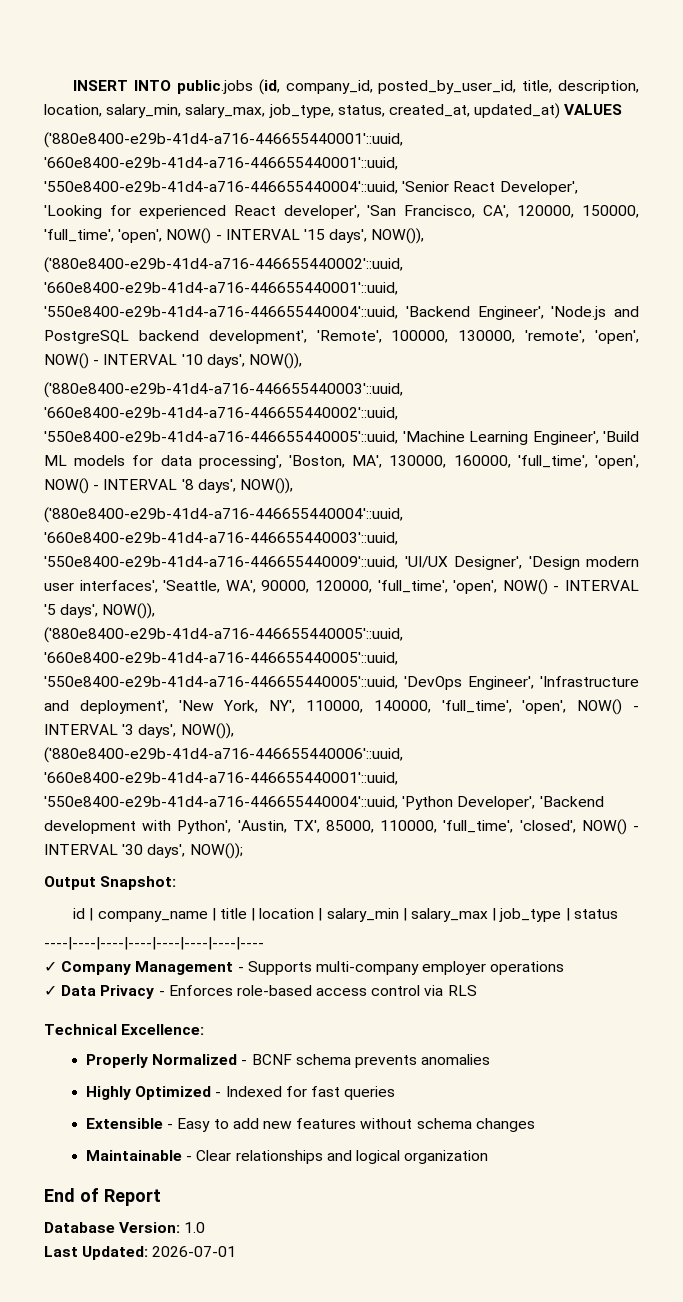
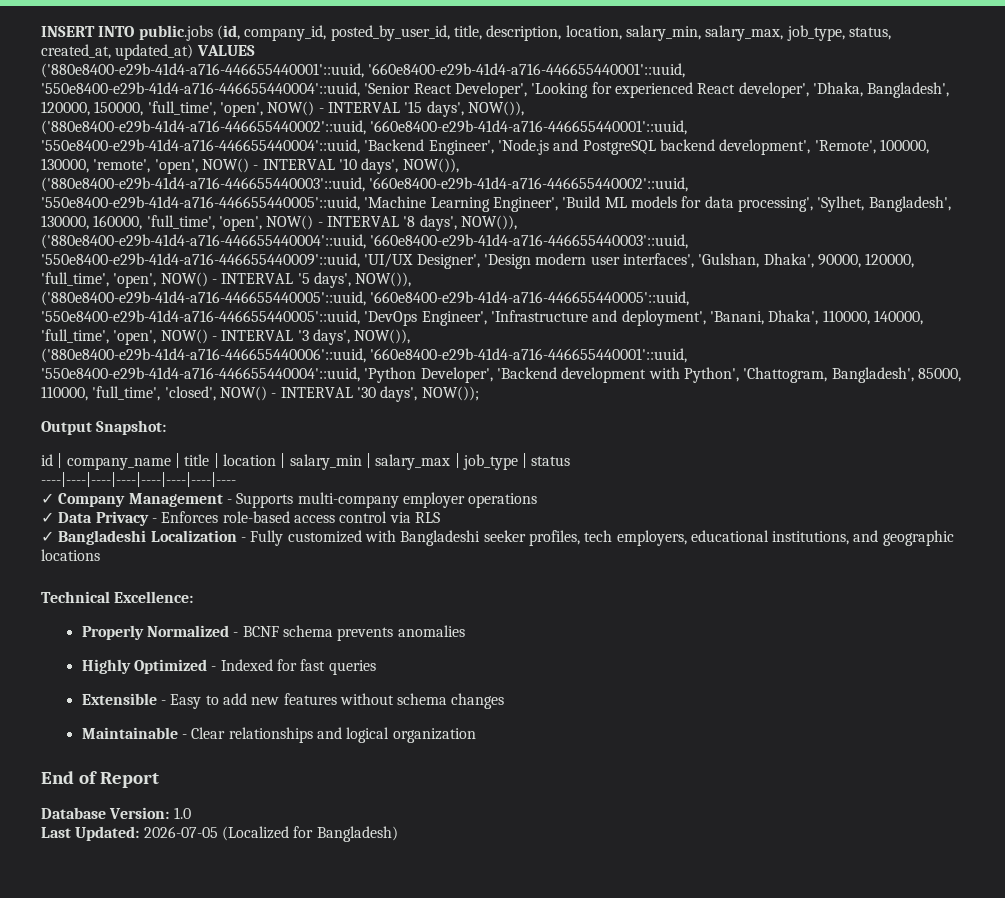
- ('880e8400-e29b-41d4-a716-446655440001'::uuid, '660e8400-e29b-41d4-a716-446655440001'::uuid, '550e8400-e29b-41d4-a716-446655440004'::uuid, 'Senior React Developer', 'Looking for experienced React developer', 'San Francisco, CA', 120000, 150000, 'full_time', 'open', NOW() - INTERVAL '15 days', NOW()),
+ ('880e8400-e29b-41d4-a716-446655440001'::uuid, '660e8400-e29b-41d4-a716-446655440001'::uuid, '550e8400-e29b-41d4-a716-446655440004'::uuid, 'Senior React Developer', 'Looking for experienced React developer', 'Dhaka, Bangladesh', 120000, 150000, 'full_time', 'open', NOW() - INTERVAL '15 days', NOW()),
- ('880e8400-e29b-41d4-a716-446655440003'::uuid, '660e8400-e29b-41d4-a716-446655440002'::uuid, '550e8400-e29b-41d4-a716-446655440005'::uuid, 'Machine Learning Engineer', 'Build ML models for data processing', 'Boston, MA', 130000, 160000, 'full_time', 'open', NOW() - INTERVAL '8 days', NOW()),
+ ('880e8400-e29b-41d4-a716-446655440003'::uuid, '660e8400-e29b-41d4-a716-446655440002'::uuid, '550e8400-e29b-41d4-a716-446655440005'::uuid, 'Machine Learning Engineer', 'Build ML models for data processing', 'Sylhet, Bangladesh', 130000, 160000, 'full_time', 'open', NOW() - INTERVAL '8 days', NOW()),
- ('880e8400-e29b-41d4-a716-446655440004'::uuid, '660e8400-e29b-41d4-a716-446655440003'::uuid, '550e8400-e29b-41d4-a716-446655440009'::uuid, 'UI/UX Designer', 'Design modern user interfaces', 'Seattle, WA', 90000, 120000, 'full_time', 'open', NOW() - INTERVAL '5 days', NOW()),
+ ('880e8400-e29b-41d4-a716-446655440004'::uuid, '660e8400-e29b-41d4-a716-446655440003'::uuid, '550e8400-e29b-41d4-a716-446655440009'::uuid, 'UI/UX Designer', 'Design modern user interfaces', 'Gulshan, Dhaka', 90000, 120000, 'full_time', 'open', NOW() - INTERVAL '5 days', NOW()),
- ('880e8400-e29b-41d4-a716-446655440005'::uuid, '660e8400-e29b-41d4-a716-446655440005'::uuid, '550e8400-e29b-41d4-a716-446655440005'::uuid, 'DevOps Engineer', 'Infrastructure and deployment', 'New York, NY', 110000, 140000, 'full_time', 'open', NOW() - INTERVAL '3 days', NOW()),
+ ('880e8400-e29b-41d4-a716-446655440005'::uuid, '660e8400-e29b-41d4-a716-446655440005'::uuid, '550e8400-e29b-41d4-a716-446655440005'::uuid, 'DevOps Engineer', 'Infrastructure and deployment', 'Banani, Dhaka', 110000, 140000, 'full_time', 'open', NOW() - INTERVAL '3 days', NOW()),
- ('880e8400-e29b-41d4-a716-446655440006'::uuid, '660e8400-e29b-41d4-a716-446655440001'::uuid, '550e8400-e29b-41d4-a716-446655440004'::uuid, 'Python Developer', 'Backend development with Python', 'Austin, TX', 85000, 110000, 'full_time', 'closed', NOW() - INTERVAL '30 days', NOW());
+ ('880e8400-e29b-41d4-a716-446655440006'::uuid, '660e8400-e29b-41d4-a716-446655440001'::uuid, '550e8400-e29b-41d4-a716-446655440004'::uuid, 'Python Developer', 'Backend development with Python', 'Chattogram, Bangladesh', 85000, 110000, 'full_time', 'closed', NOW() - INTERVAL '30 days', NOW());
+ ✓ Bangladeshi Localization - Fully customized with Bangladeshi seeker profiles, tech employers, educational institutions, and geographic locations
- Last Updated: 2026-07-01
+ Last Updated: 2026-07-05 (Localized for Bangladesh)

